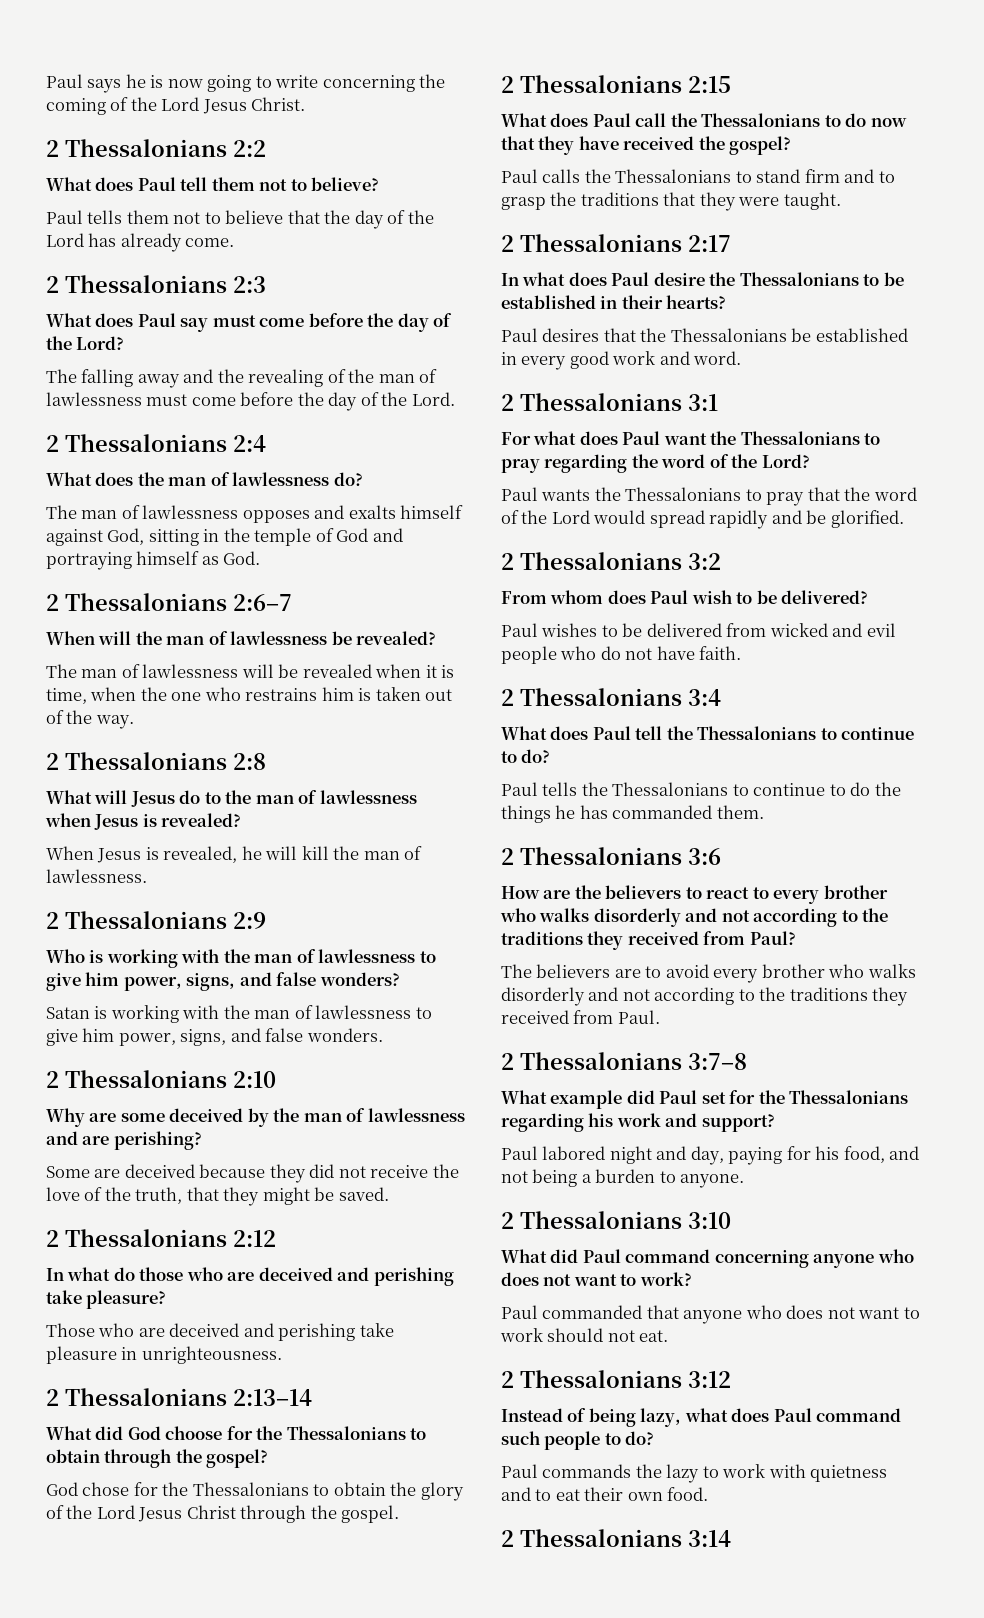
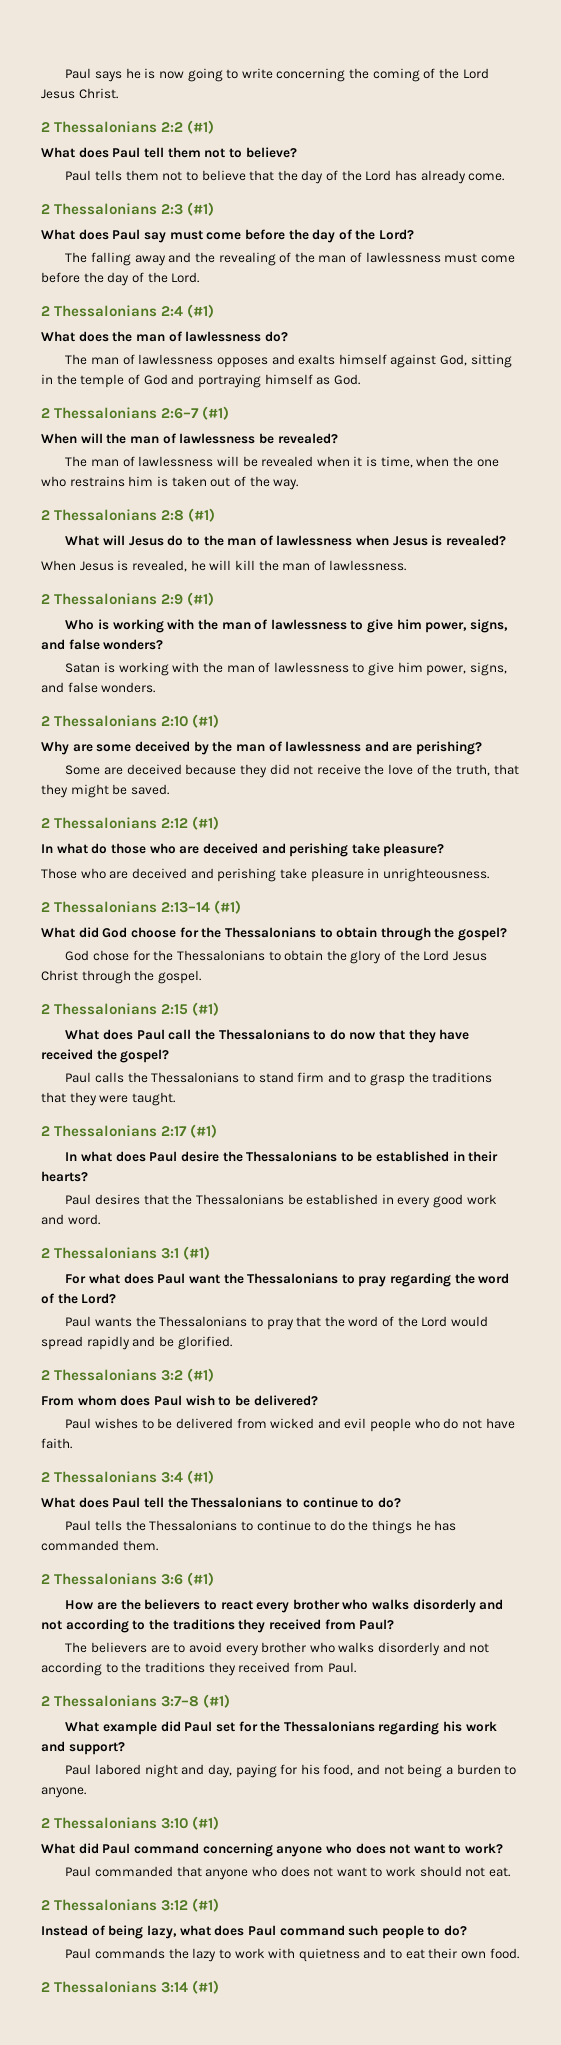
- 2 Thessalonians 2:2
+ 2 Thessalonians 2:2 (#1)
- 2 Thessalonians 2:3
+ 2 Thessalonians 2:3 (#1)
- 2 Thessalonians 2:4
+ 2 Thessalonians 2:4 (#1)
- 2 Thessalonians 2:6–7
+ 2 Thessalonians 2:6–7 (#1)
- 2 Thessalonians 2:8
+ 2 Thessalonians 2:8 (#1)
- 2 Thessalonians 2:9
+ 2 Thessalonians 2:9 (#1)
- 2 Thessalonians 2:10
+ 2 Thessalonians 2:10 (#1)
- 2 Thessalonians 2:12
+ 2 Thessalonians 2:12 (#1)
- 2 Thessalonians 2:13–14
+ 2 Thessalonians 2:13–14 (#1)
- 2 Thessalonians 2:15
+ 2 Thessalonians 2:15 (#1)
- 2 Thessalonians 2:17
+ 2 Thessalonians 2:17 (#1)
- 2 Thessalonians 3:1
+ 2 Thessalonians 3:1 (#1)
- 2 Thessalonians 3:2
+ 2 Thessalonians 3:2 (#1)
- 2 Thessalonians 3:4
+ 2 Thessalonians 3:4 (#1)
- 2 Thessalonians 3:6
+ 2 Thessalonians 3:6 (#1)
- How are the believers to react to every brother who walks disorderly and not according to the traditions they received from Paul?
+ How are the believers to react every brother who walks disorderly and not according to the traditions they received from Paul?
- 2 Thessalonians 3:7–8
+ 2 Thessalonians 3:7–8 (#1)
- 2 Thessalonians 3:10
+ 2 Thessalonians 3:10 (#1)
- 2 Thessalonians 3:12
+ 2 Thessalonians 3:12 (#1)
- 2 Thessalonians 3:14
+ 2 Thessalonians 3:14 (#1)

